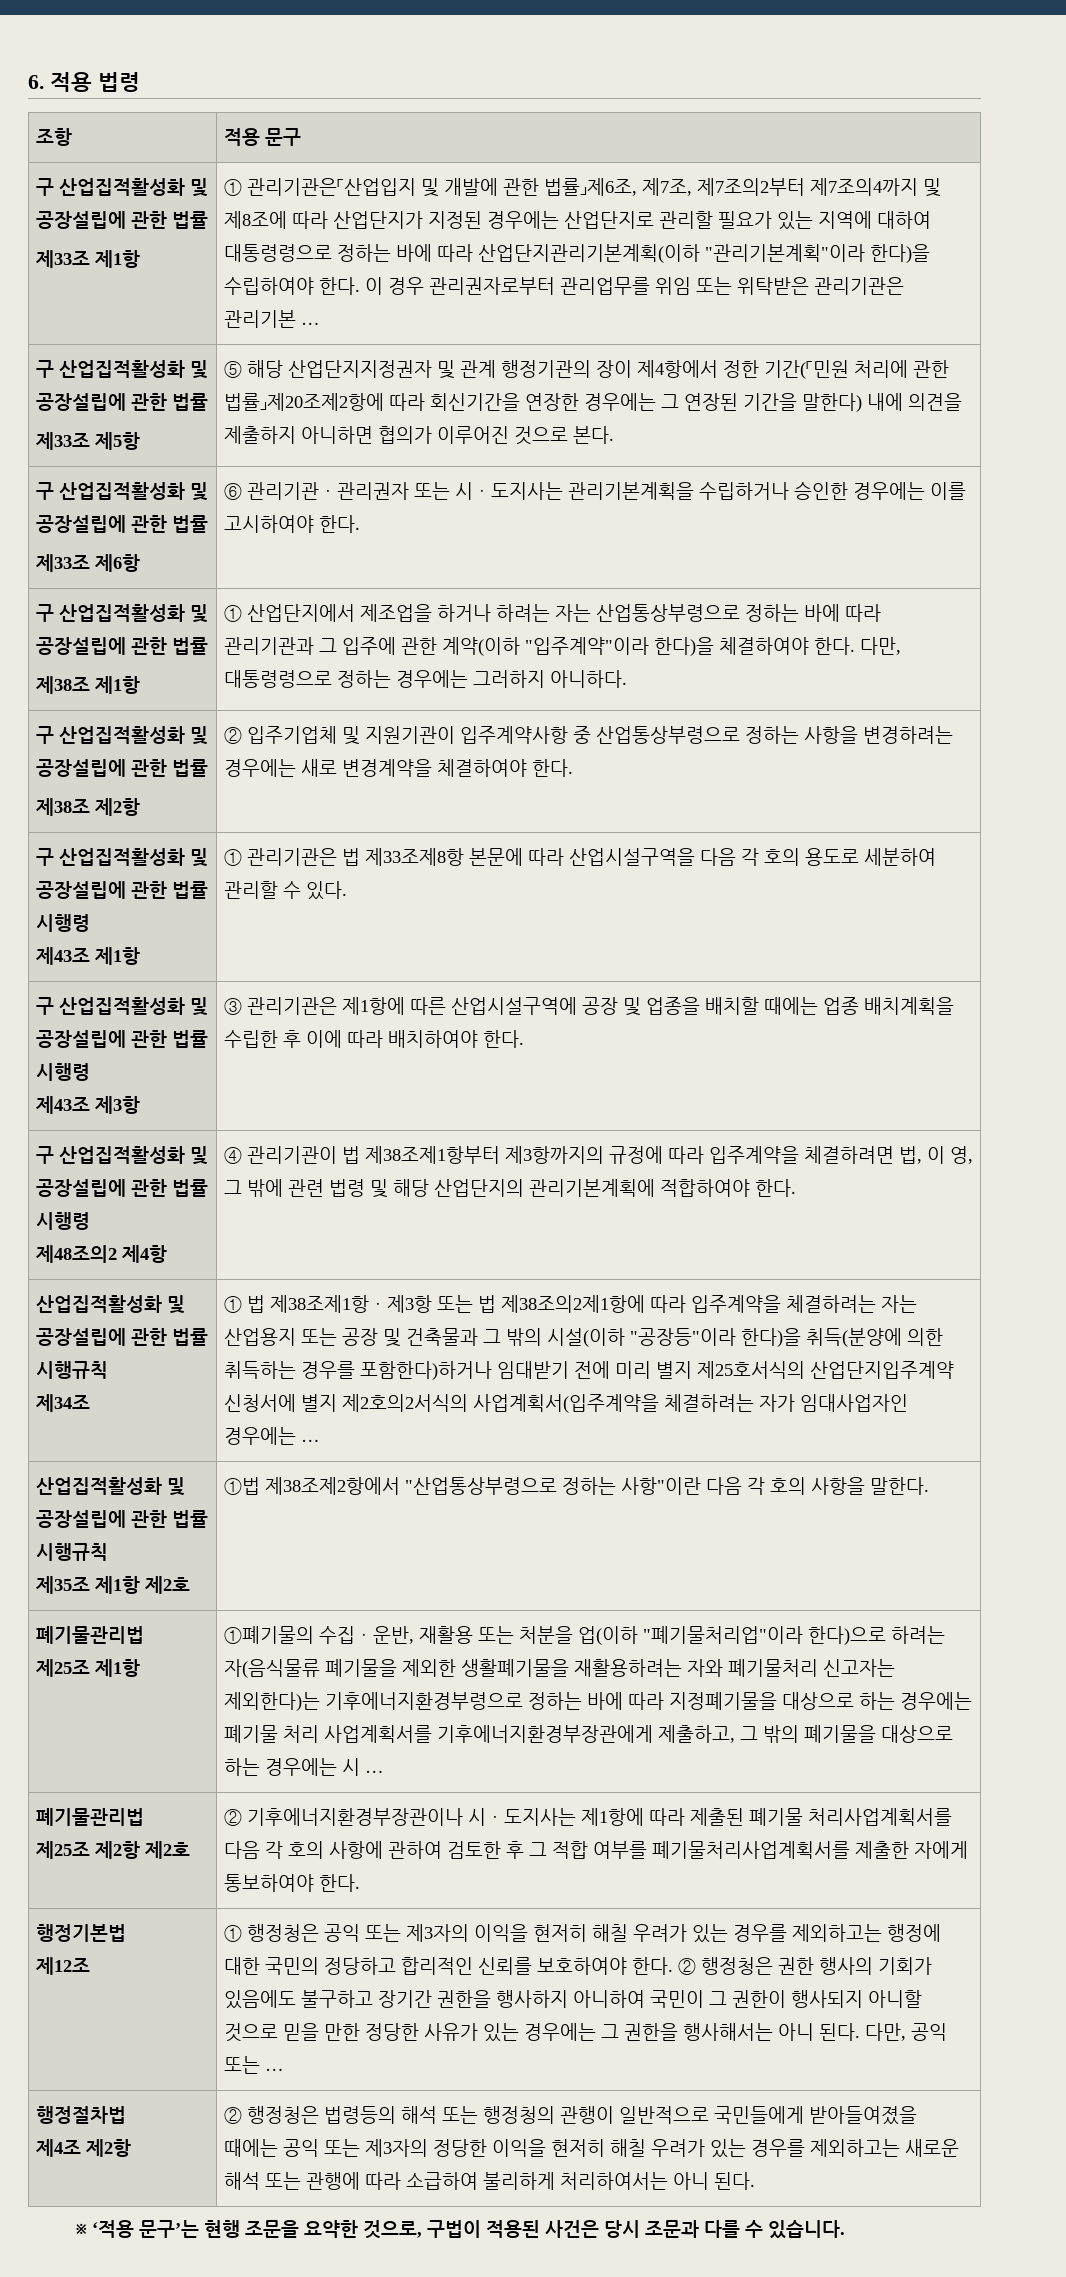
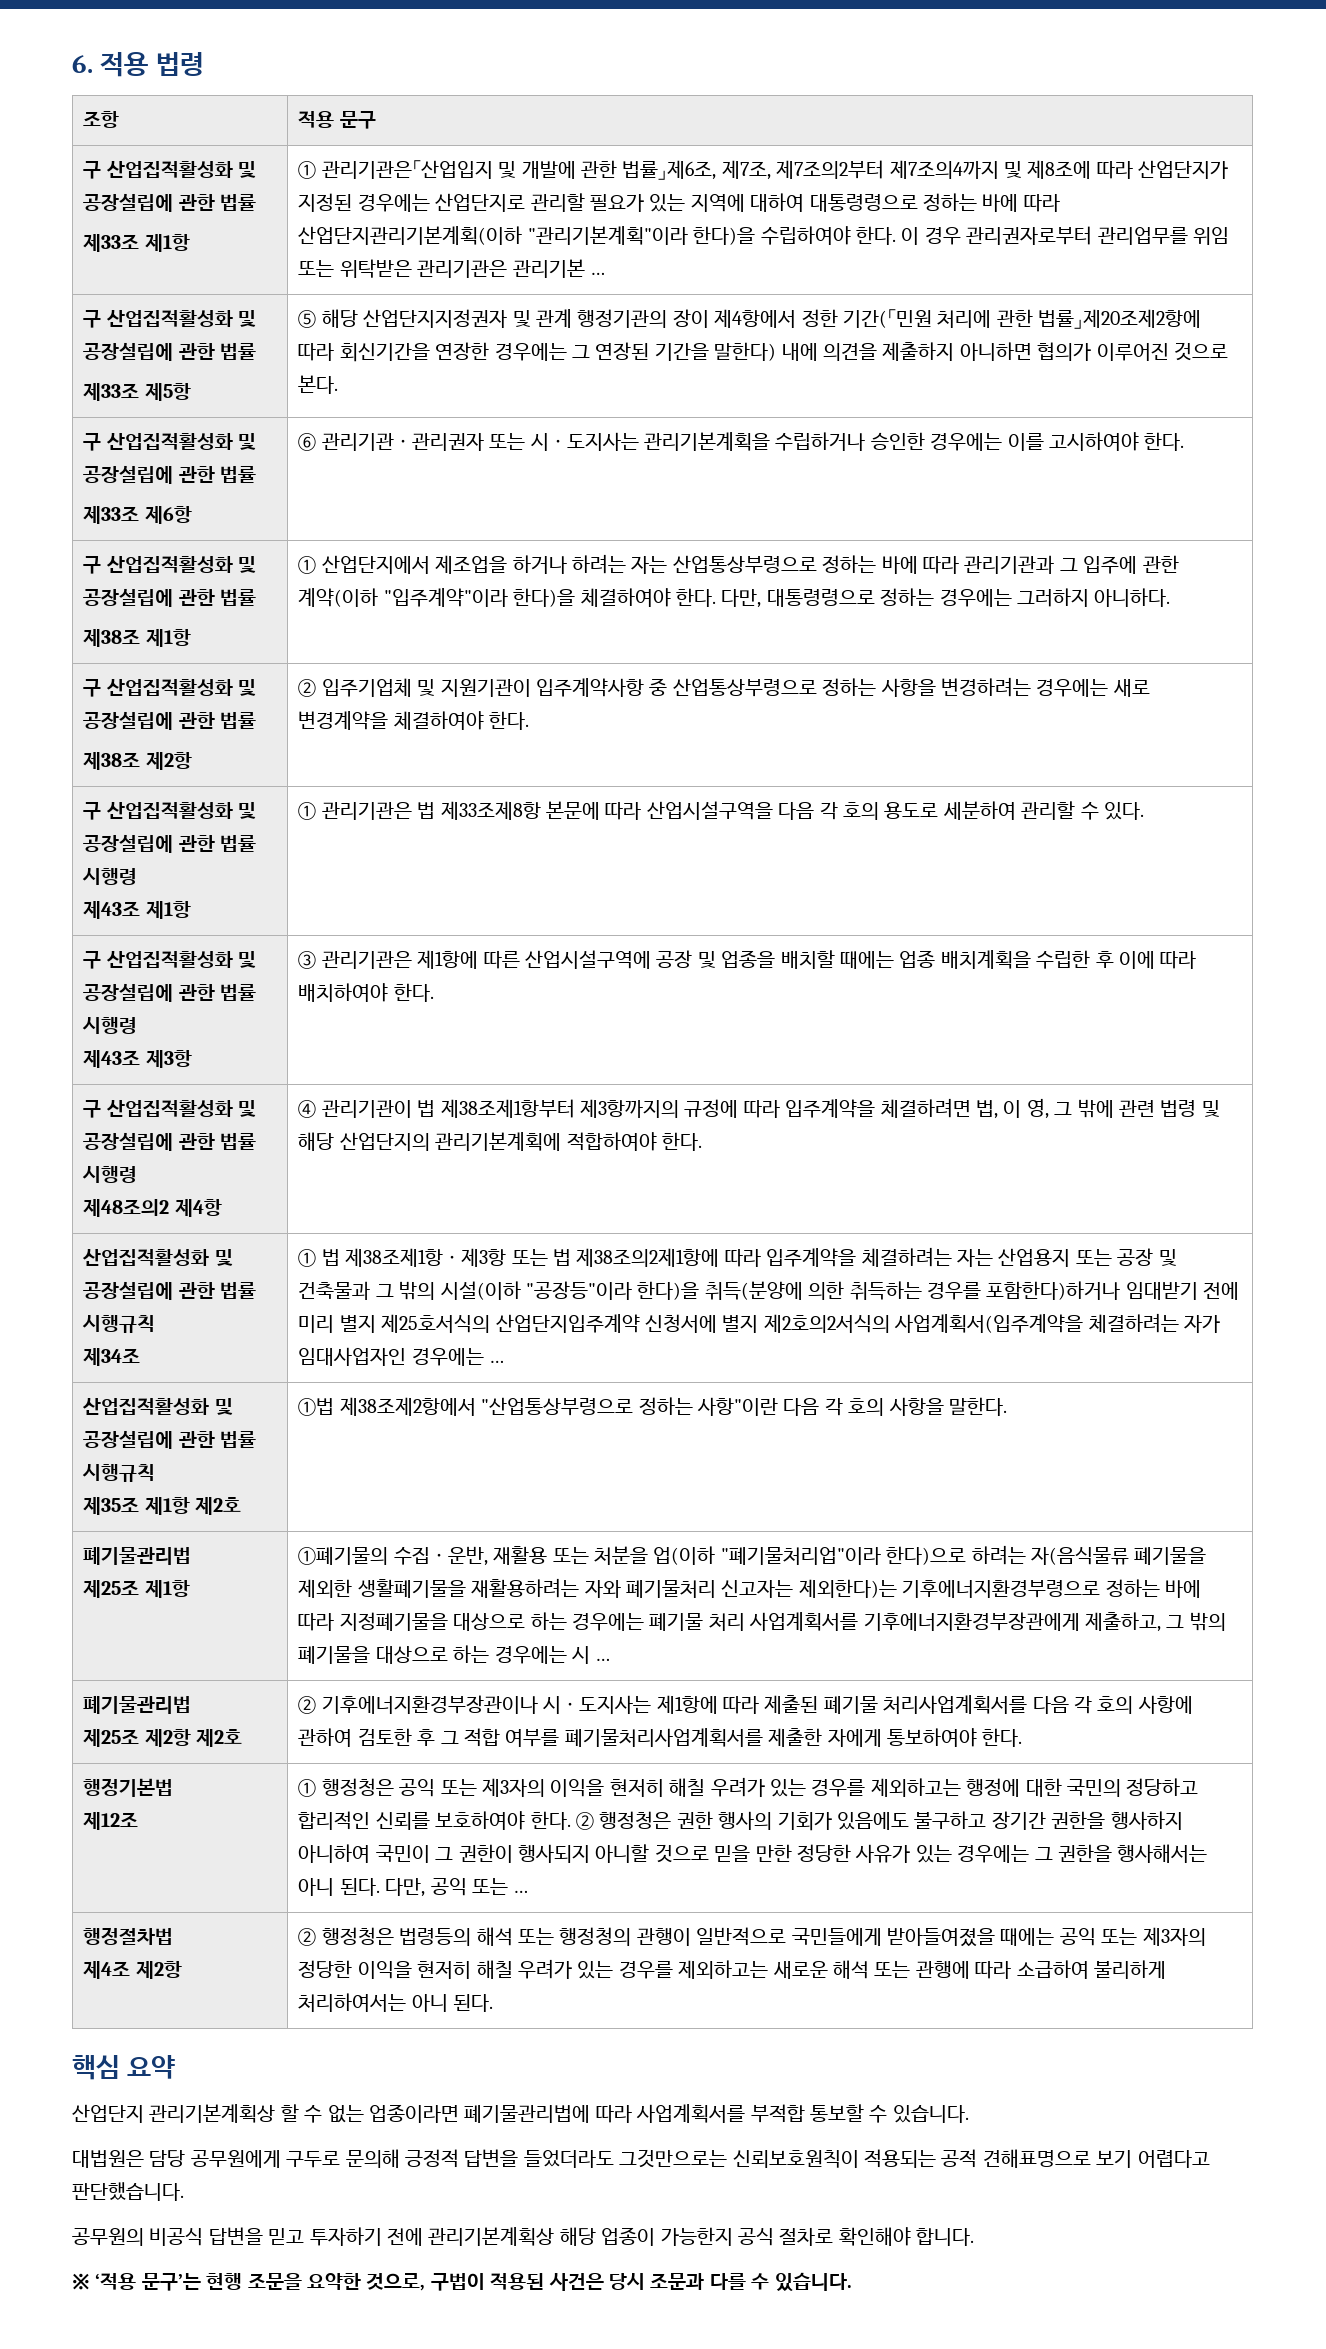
+ 핵심 요약
+ 산업단지 관리기본계획상 할 수 없는 업종이라면 폐기물관리법에 따라 사업계획서를 부적합 통보할 수 있습니다.
+ 대법원은 담당 공무원에게 구두로 문의해 긍정적 답변을 들었더라도 그것만으로는 신뢰보호원칙이 적용되는 공적 견해표명으로 보기 어렵다고 판단했습니다.
+ 공무원의 비공식 답변을 믿고 투자하기 전에 관리기본계획상 해당 업종이 가능한지 공식 절차로 확인해야 합니다.

